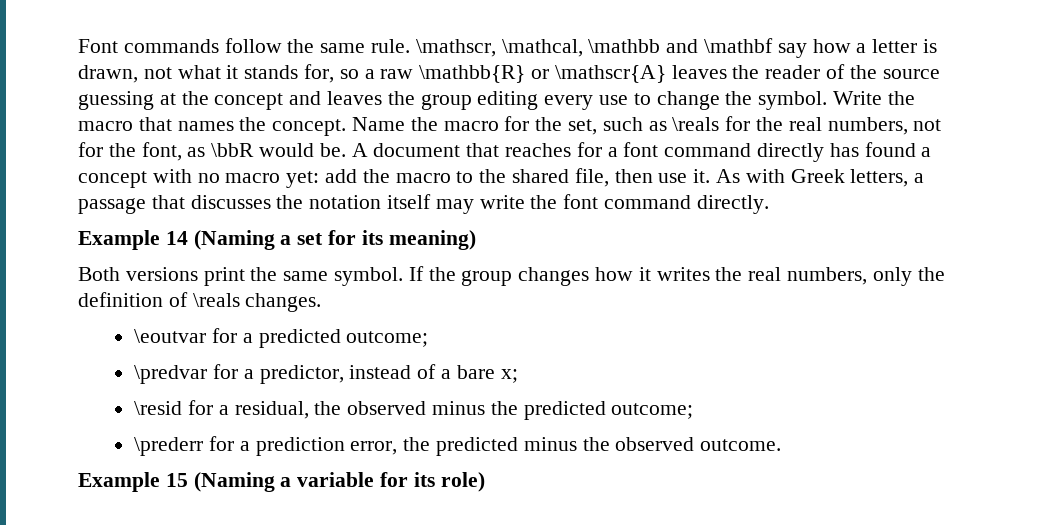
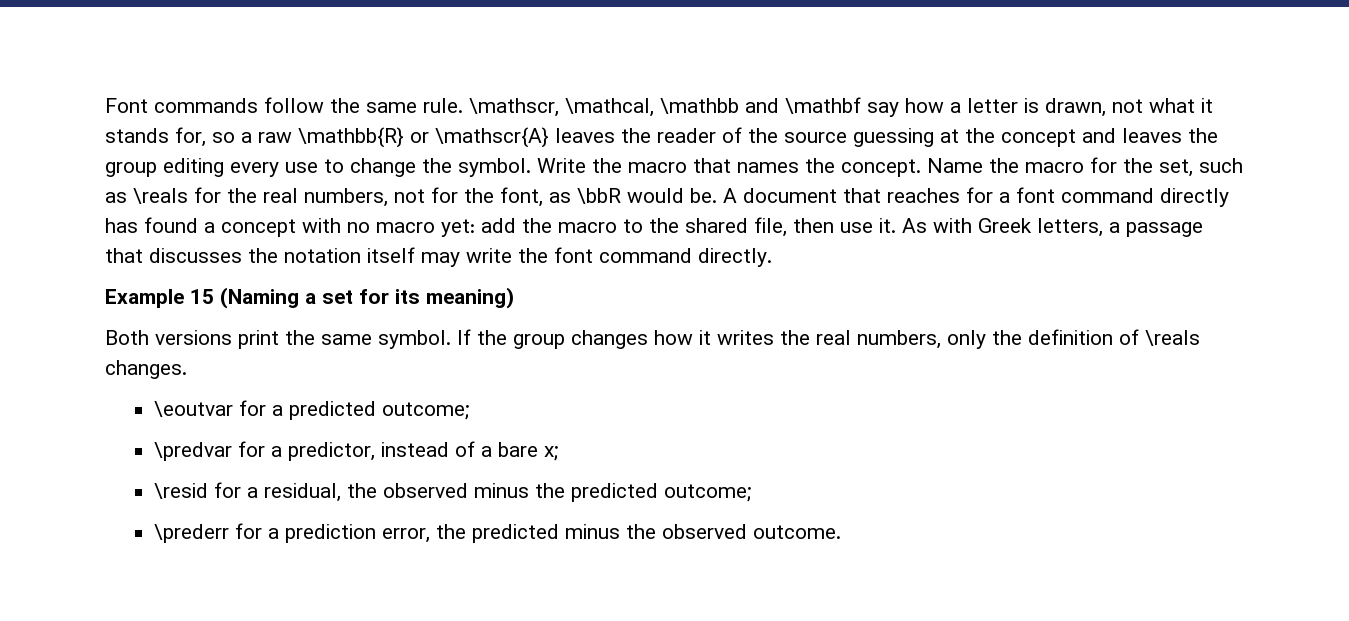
- Example 14 (Naming a set for its meaning)
+ Example 15 (Naming a set for its meaning)
- Example 15 (Naming a variable for its role)

